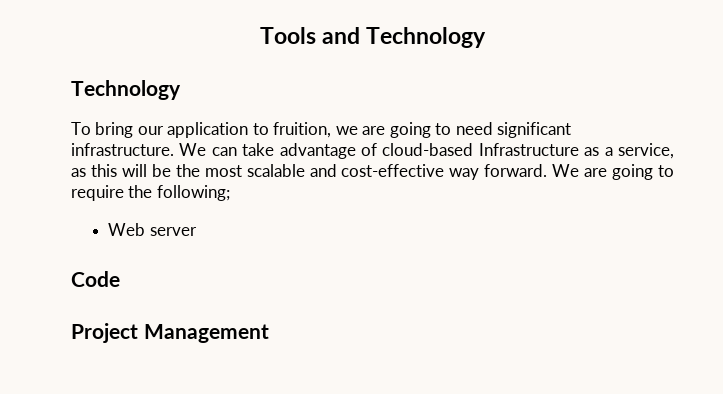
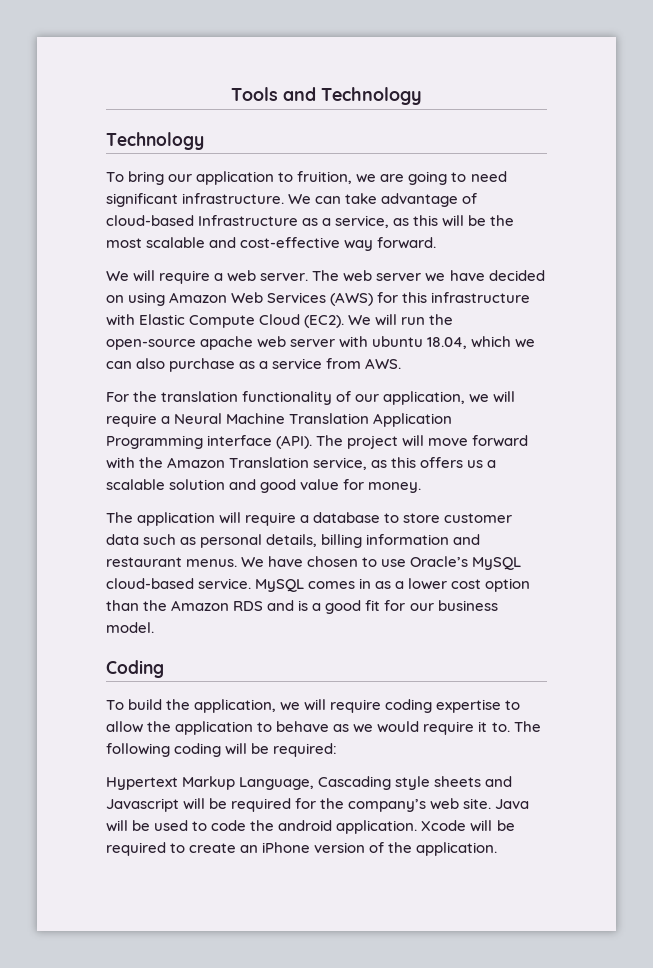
- We can take advantage of cloud-based Infrastructure as a service, as this will be the most scalable and cost-effective way forward. We are going to require the following;
- Web server
- Code
- Project Management
+ We can take advantage of cloud-based Infrastructure as a service, as this will be the most scalable and cost-effective way forward.
+ We will require a web server. The web server we have decided on using Amazon Web Services (AWS) for this infrastructure with Elastic Compute Cloud (EC2). We will run the open-source apache web server with ubuntu 18.04, which we can also purchase as a service from AWS.
+ For the translation functionality of our application, we will require a Neural Machine Translation Application Programming interface (API). The project will move forward with the Amazon Translation service, as this offers us a scalable solution and good value for money.
+ The application will require a database to store customer data such as personal details, billing information and restaurant menus. We have chosen to use Oracle’s MySQL cloud-based service. MySQL comes in as a lower cost option than the Amazon RDS and is a good fit for our business model.
+ Coding
+ To build the application, we will require coding expertise to allow the application to behave as we would require it to. The following coding will be required:
+ Hypertext Markup Language, Cascading style sheets and Javascript will be required for the company’s web site. Java will be used to code the android application. Xcode will be required to create an iPhone version of the application.

